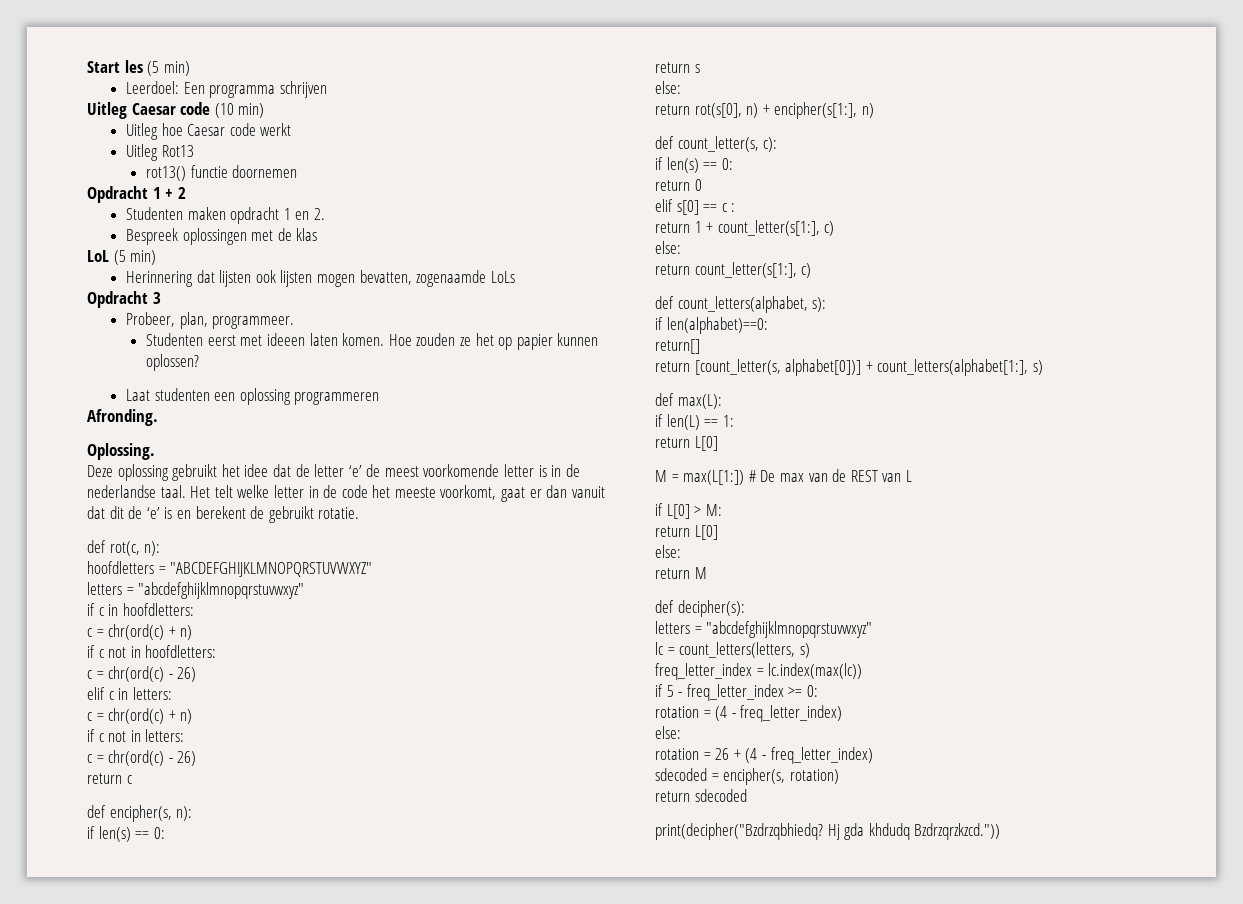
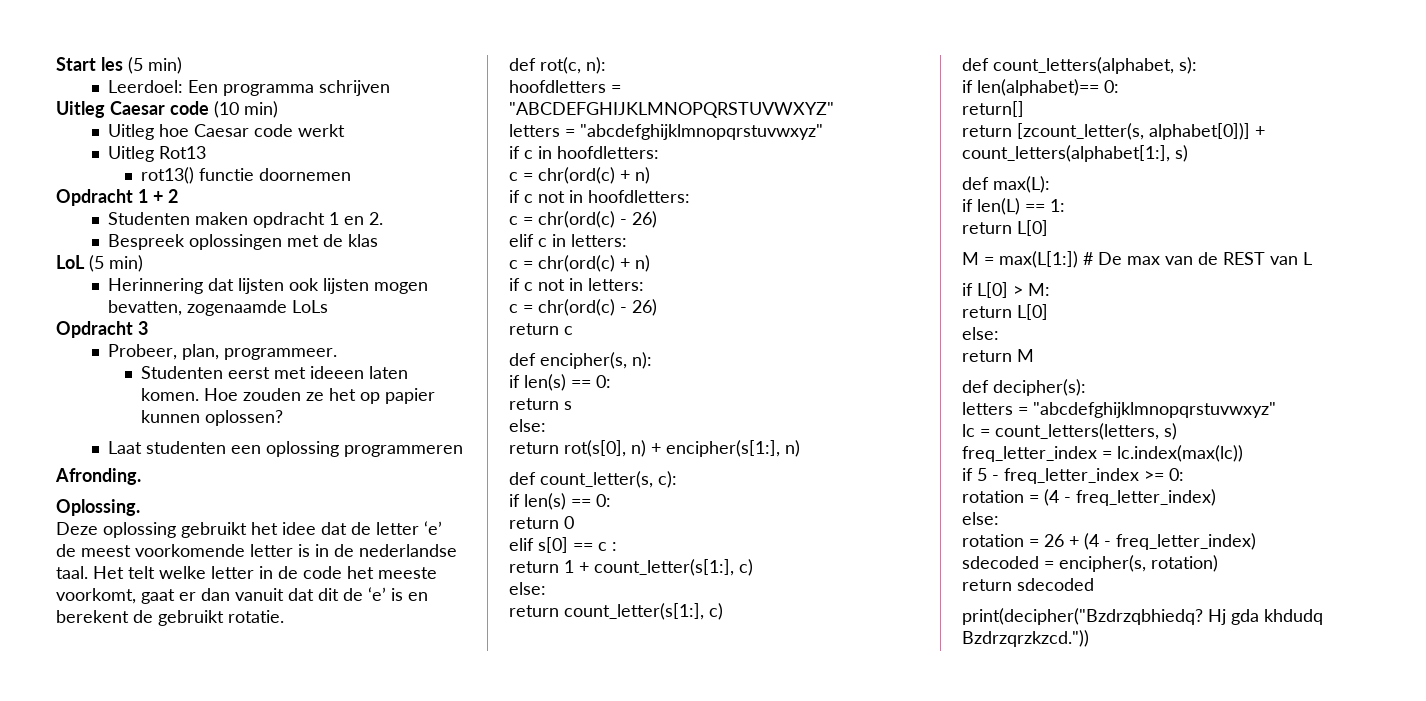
- if len(alphabet)==0:
+ if len(alphabet)== 0:
- return [count_letter(s, alphabet[0])] + count_letters(alphabet[1:], s)
+ return [zcount_letter(s, alphabet[0])] + count_letters(alphabet[1:], s)

